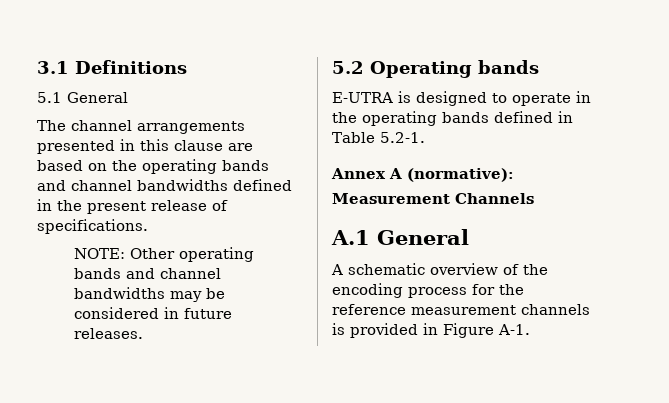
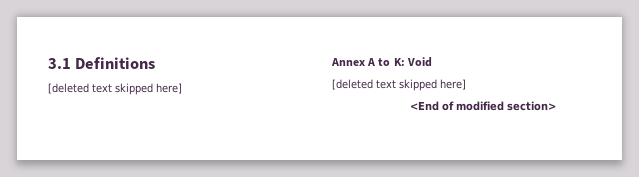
  3.1 Definitions
- 5.1 General
- The channel arrangements presented in this clause are based on the operating bands and channel bandwidths defined in the present release of specifications.
- NOTE: Other operating bands and channel bandwidths may be considered in future releases.
- 5.2 Operating bands
- E-UTRA is designed to operate in the operating bands defined in Table 5.2-1.
- Annex A (normative):
- Measurement Channels
- A.1 General
- A schematic overview of the encoding process for the reference measurement channels is provided in Figure A-1.
+ [deleted text skipped here]
+ Annex A to K: Void
+ [deleted text skipped here]
+ <End of modified section>

